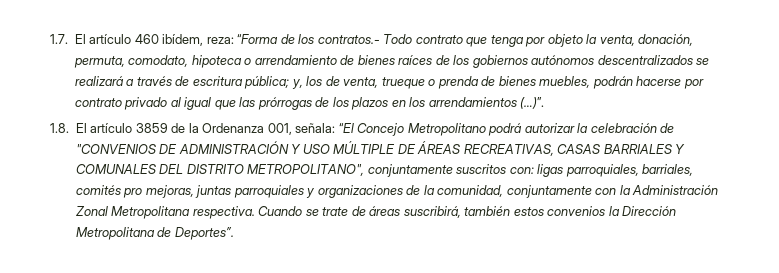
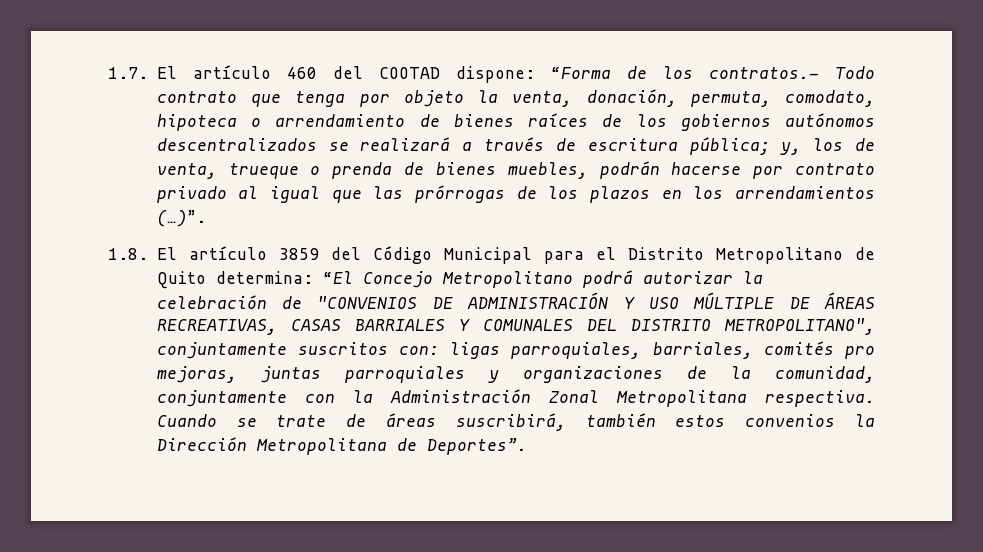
- 1.7. El artículo 460 ibídem, reza:
+ 1.7. El artículo 460 del COOTAD dispone:
- 1.8. El artículo 3859 de la Ordenanza 001, señala: “El Concejo Metropolitano podrá autorizar la celebración de "CONVENIOS DE ADMINISTRACIÓN Y USO MÚLTIPLE DE ÁREAS RECREATIVAS, CASAS BARRIALES Y COMUNALES DEL DISTRITO METROPOLITANO", conjuntamente suscritos con: ligas parroquiales, barriales, comités pro mejoras, juntas parroquiales y organizaciones de la comunidad, conjuntamente con la Administración Zonal Metropolitana respectiva.
+ 1.8. El artículo 3859 del Código Municipal para el Distrito Metropolitano de Quito determina: “El Concejo Metropolitano podrá autorizar la celebración de "CONVENIOS DE ADMINISTRACIÓN Y USO MÚLTIPLE DE ÁREAS RECREATIVAS, CASAS BARRIALES Y COMUNALES DEL DISTRITO METROPOLITANO", conjuntamente suscritos con: ligas parroquiales, barriales, comités pro mejoras, juntas parroquiales y organizaciones de la comunidad, conjuntamente con la Administración Zonal Metropolitana respectiva.

